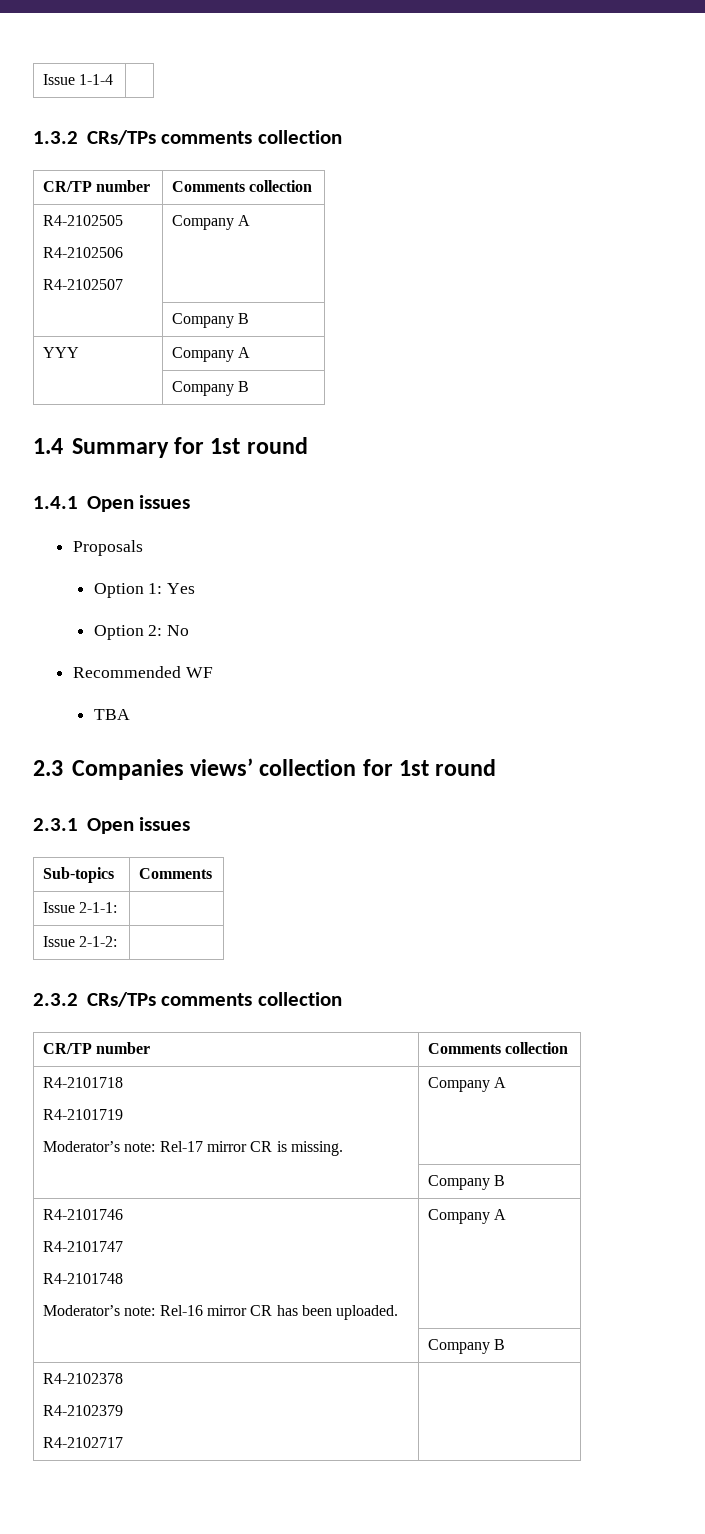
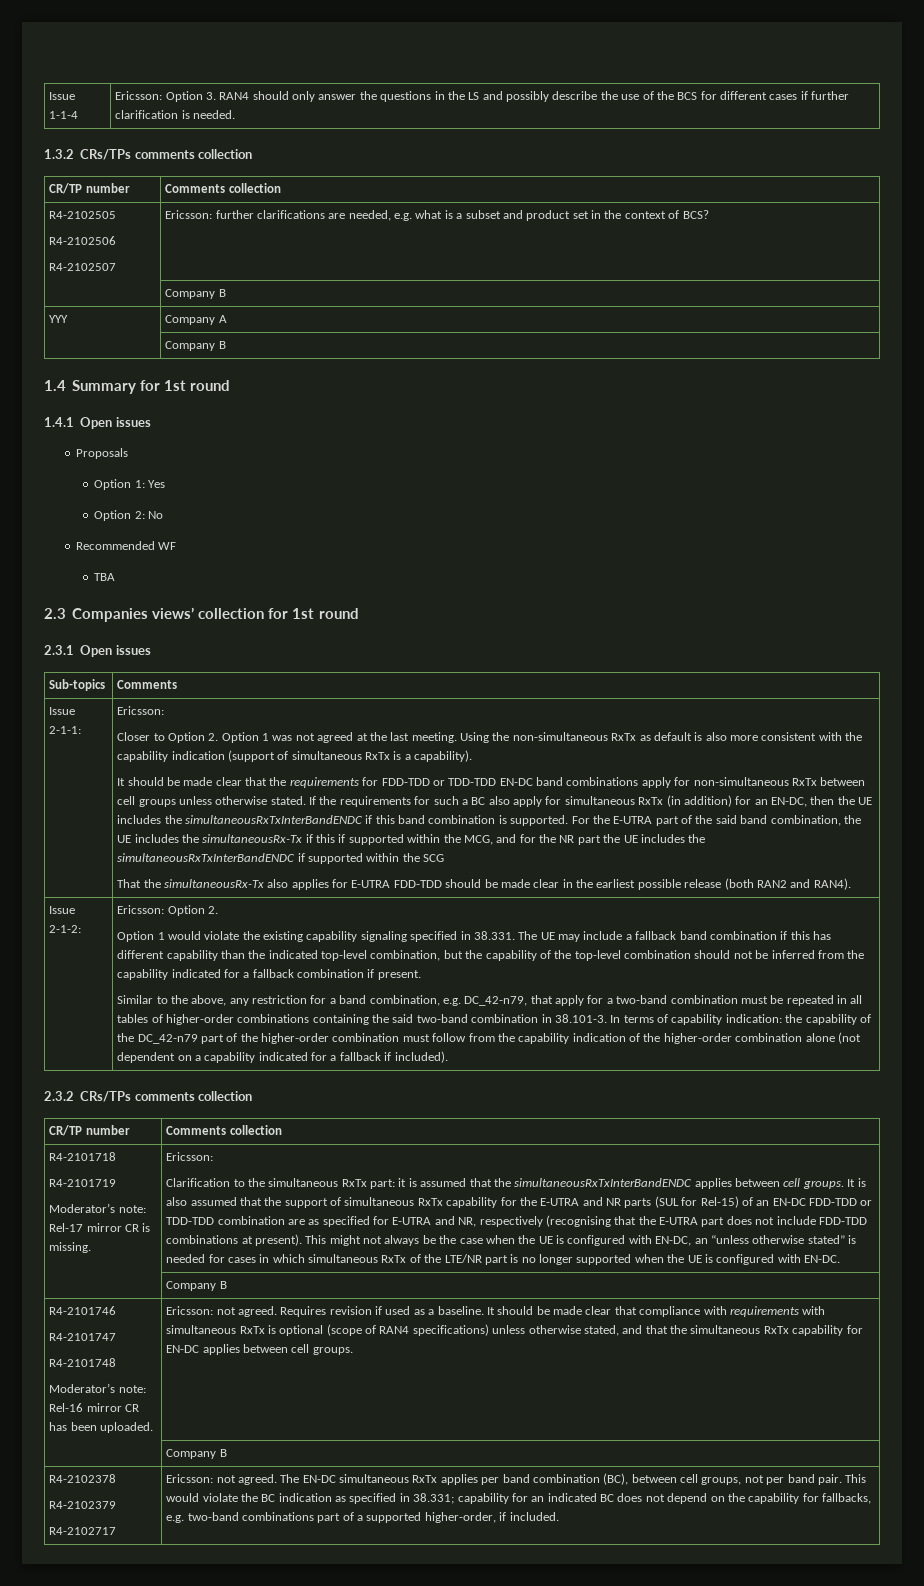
- Issue 1-1-4 |
+ Issue 1-1-4 | Ericsson: Option 3. RAN4 should only answer the questions in the LS and possibly describe the use of the BCS for different cases if further clarification is needed.
  R4-2102505
  R4-2102506
- R4-2102507 | Company A
+ R4-2102507 | Ericsson: further clarifications are needed, e.g. what is a subset and product set in the context of BCS?
- Issue 2-1-1: |
- Issue 2-1-2: |
+ Issue 2-1-1: | Ericsson:
+ Closer to Option 2. Option 1 was not agreed at the last meeting. Using the non-simultaneous RxTx as default is also more consistent with the capability indication (support of simultaneous RxTx is a capability).
+ It should be made clear that the requirements for FDD-TDD or TDD-TDD EN-DC band combinations apply for non-simultaneous RxTx between cell groups unless otherwise stated. If the requirements for such a BC also apply for simultaneous RxTx (in addition) for an EN-DC, then the UE includes the simultaneousRxTxInterBandENDC if this band combination is supported. For the E-UTRA part of the said band combination, the UE includes the simultaneousRx-Tx if this if supported within the MCG, and for the NR part the UE includes the simultaneousRxTxInterBandENDC if supported within the SCG
+ That the simultaneousRx-Tx also applies for E-UTRA FDD-TDD should be made clear in the earliest possible release (both RAN2 and RAN4).
+ Issue 2-1-2: | Ericsson: Option 2.
+ Option 1 would violate the existing capability signaling specified in 38.331. The UE may include a fallback band combination if this has different capability than the indicated top-level combination, but the capability of the top-level combination should not be inferred from the capability indicated for a fallback combination if present.
+ Similar to the above, any restriction for a band combination, e.g. DC_42-n79, that apply for a two-band combination must be repeated in all tables of higher-order combinations containing the said two-band combination in 38.101-3. In terms of capability indication: the capability of the DC_42-n79 part of the higher-order combination must follow from the capability indication of the higher-order combination alone (not dependent on a capability indicated for a fallback if included).
- Moderator’s note: Rel-17 mirror CR is missing. | Company A
+ Moderator’s note: Rel-17 mirror CR is missing. | Ericsson:
+ Clarification to the simultaneous RxTx part: it is assumed that the simultaneousRxTxInterBandENDC applies between cell groups. It is also assumed that the support of simultaneous RxTx capability for the E-UTRA and NR parts (SUL for Rel-15) of an EN-DC FDD-TDD or TDD-TDD combination are as specified for E-UTRA and NR, respectively (recognising that the E-UTRA part does not include FDD-TDD combinations at present). This might not always be the case when the UE is configured with EN-DC, an “unless otherwise stated” is needed for cases in which simultaneous RxTx of the LTE/NR part is no longer supported when the UE is configured with EN-DC.
- Moderator’s note: Rel-16 mirror CR has been uploaded. | Company A
+ Moderator’s note: Rel-16 mirror CR has been uploaded. | Ericsson: not agreed. Requires revision if used as a baseline. It should be made clear that compliance with requirements with simultaneous RxTx is optional (scope of RAN4 specifications) unless otherwise stated, and that the simultaneous RxTx capability for EN-DC applies between cell groups.
+ Ericsson: not agreed. The EN-DC simultaneous RxTx applies per band combination (BC), between cell groups, not per band pair. This would violate the BC indication as specified in 38.331; capability for an indicated BC does not depend on the capability for fallbacks, e.g. two-band combinations part of a supported higher-order, if included.

